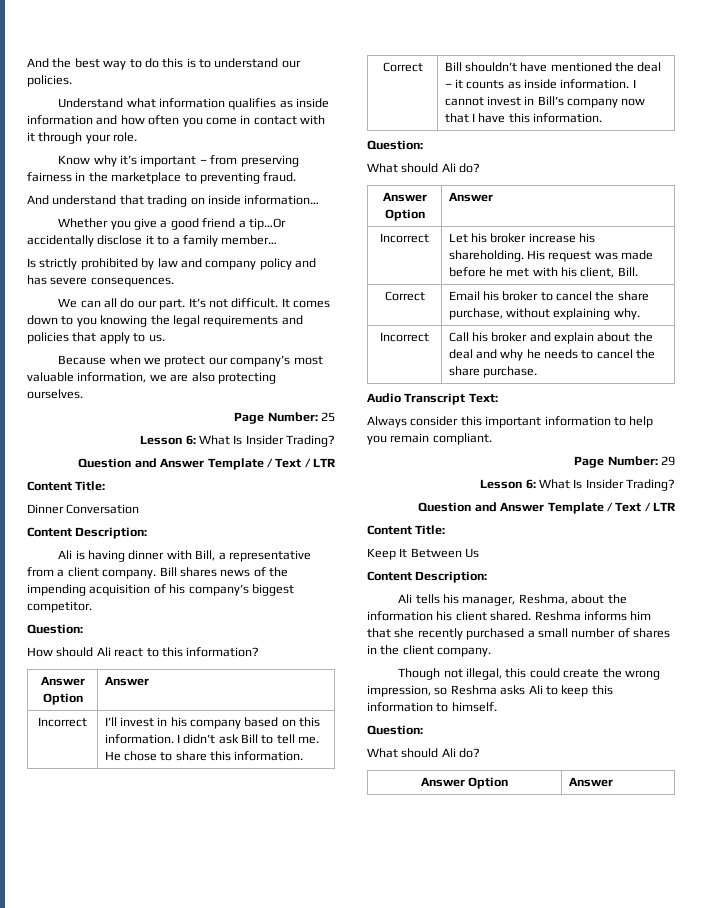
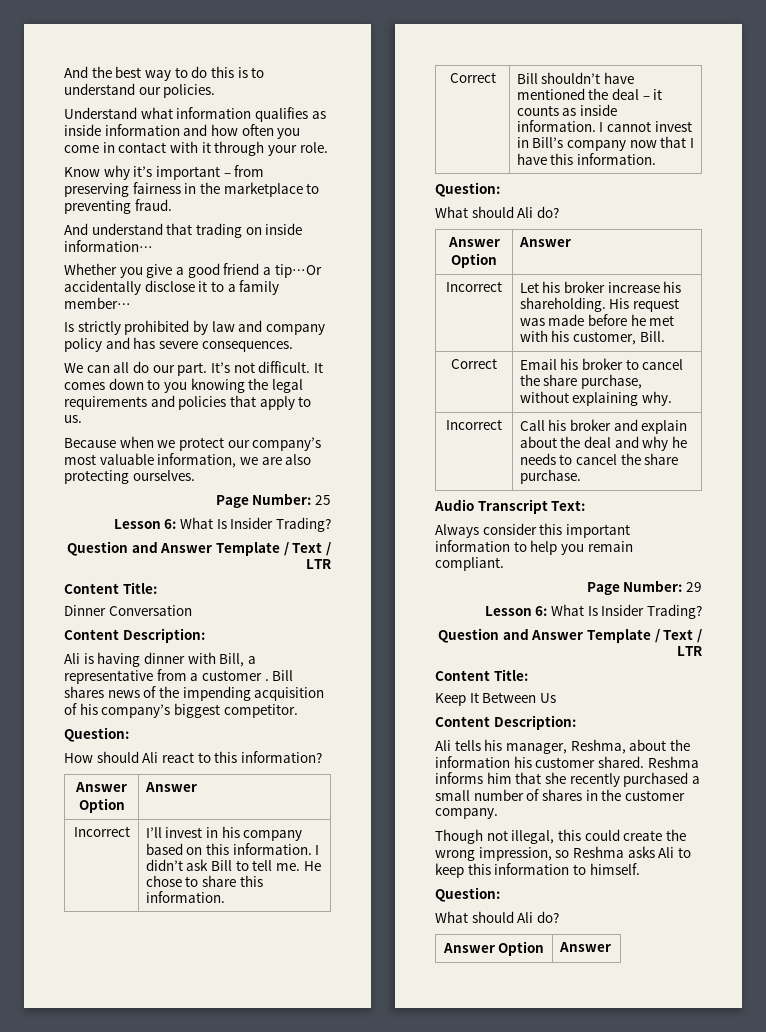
- Ali is having dinner with Bill, a representative from a client company.
+ Ali is having dinner with Bill, a representative from a customer .
- Incorrect | Let his broker increase his shareholding. His request was made before he met with his client, Bill.
+ Incorrect | Let his broker increase his shareholding. His request was made before he met with his customer, Bill.
- Ali tells his manager, Reshma, about the information his client shared.
+ Ali tells his manager, Reshma, about the information his customer shared.
- Reshma informs him that she recently purchased a small number of shares in the client company.
+ Reshma informs him that she recently purchased a small number of shares in the customer company.

